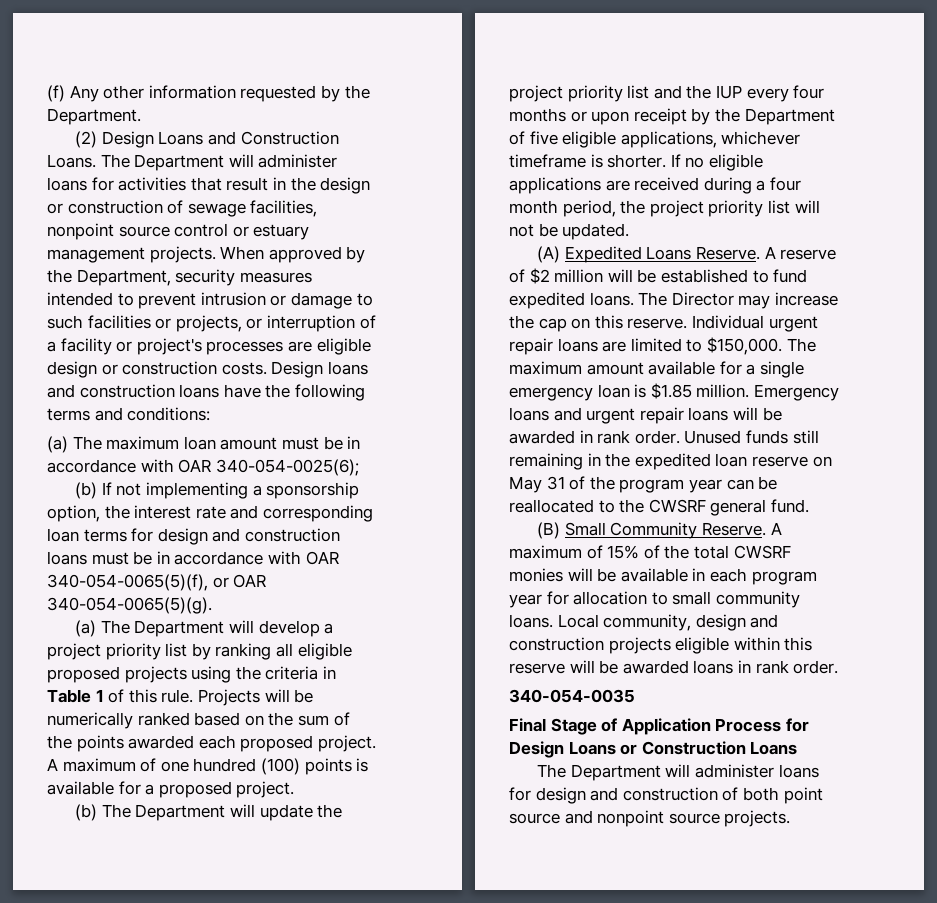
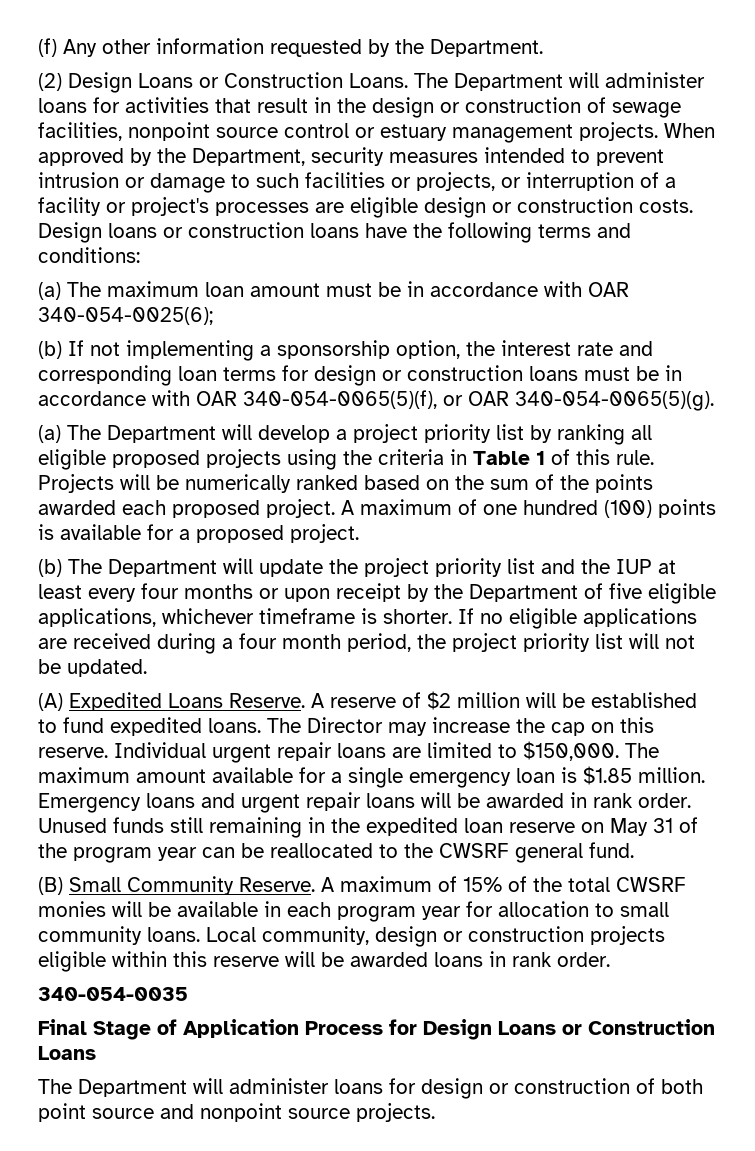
- (2) Design Loans and Construction Loans.
+ (2) Design Loans or Construction Loans.
- Design loans and construction loans have the following terms and conditions:
+ Design loans or construction loans have the following terms and conditions:
- (b) If not implementing a sponsorship option, the interest rate and corresponding loan terms for design and construction loans must be in accordance with OAR 340-054-0065(5)(f), or OAR 340-054-0065(5)(g).
+ (b) If not implementing a sponsorship option, the interest rate and corresponding loan terms for design or construction loans must be in accordance with OAR 340-054-0065(5)(f), or OAR 340-054-0065(5)(g).
- (b) The Department will update the project priority list and the IUP every four months or upon receipt by the Department of five eligible applications, whichever timeframe is shorter.
+ (b) The Department will update the project priority list and the IUP at least every four months or upon receipt by the Department of five eligible applications, whichever timeframe is shorter.
- Local community, design and construction projects eligible within this reserve will be awarded loans in rank order.
+ Local community, design or construction projects eligible within this reserve will be awarded loans in rank order.
- The Department will administer loans for design and construction of both point source and nonpoint source projects.
+ The Department will administer loans for design or construction of both point source and nonpoint source projects.

